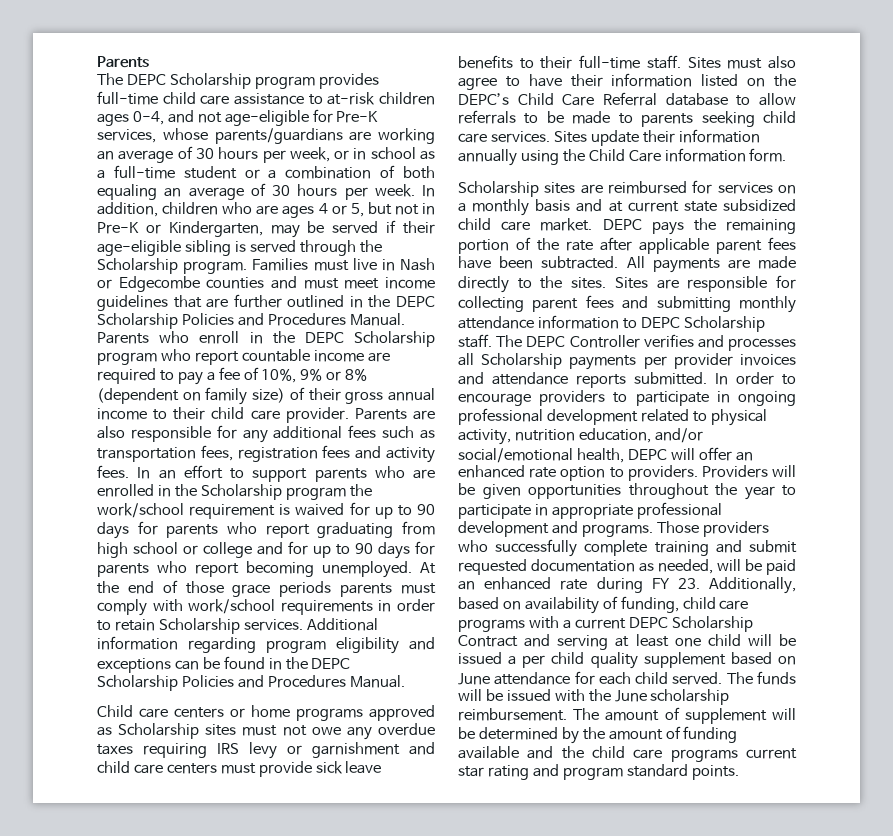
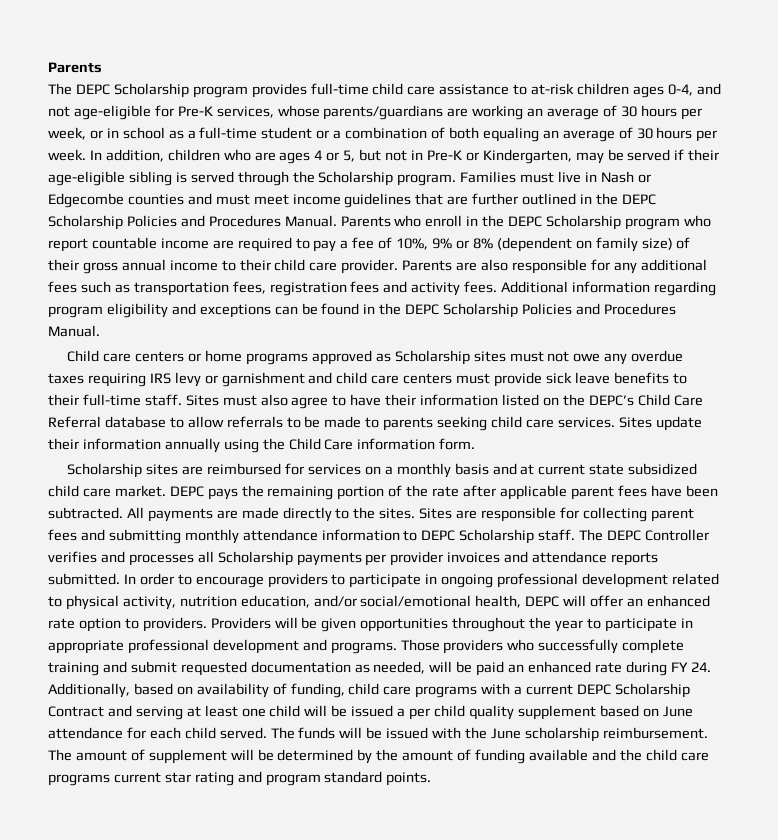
- In an effort to support parents who are enrolled in the Scholarship program the work/school requirement is waived for up to 90 days for parents who report graduating from high school or college and for up to 90 days for parents who report becoming unemployed. At the end of those grace periods parents must comply with work/school requirements in order to retain Scholarship services.
- Those providers who successfully complete training and submit requested documentation as needed, will be paid an enhanced rate during FY 23. Additionally, based on availability of funding, child care programs with a current DEPC Scholarship Contract and serving at least one child will be issued a per child quality supplement based on June attendance for each child served.
+ Those providers who successfully complete training and submit requested documentation as needed, will be paid an enhanced rate during FY 24. Additionally, based on availability of funding, child care programs with a current DEPC Scholarship Contract and serving at least one child will be issued a per child quality supplement based on June attendance for each child served.

